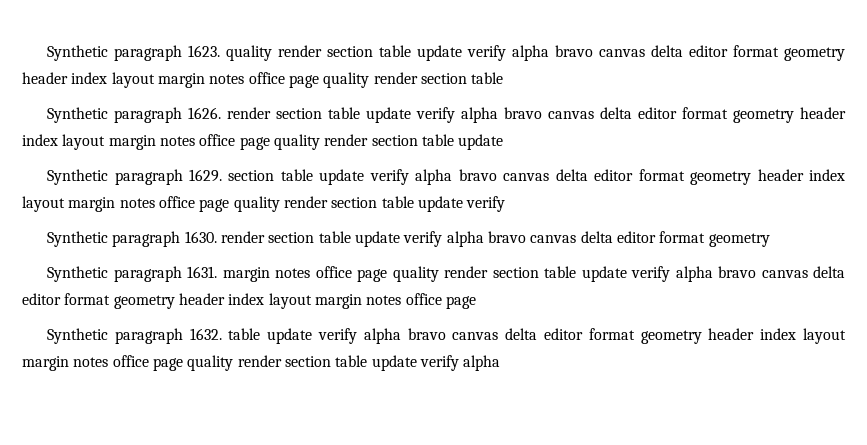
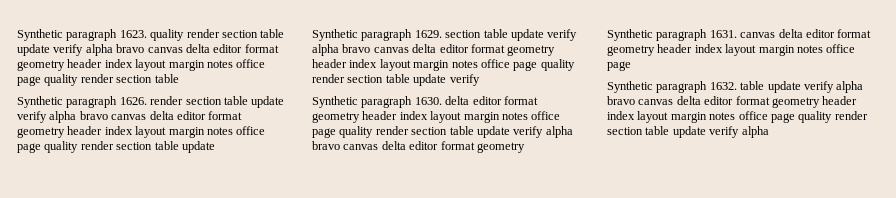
- Synthetic paragraph 1630. render section table update verify alpha bravo canvas delta editor format geometry
+ Synthetic paragraph 1630. delta editor format geometry header index layout margin notes office page quality render section table update verify alpha bravo canvas delta editor format geometry
- Synthetic paragraph 1631. margin notes office page quality render section table update verify alpha bravo canvas delta editor format geometry header index layout margin notes office page
+ Synthetic paragraph 1631. canvas delta editor format geometry header index layout margin notes office page

